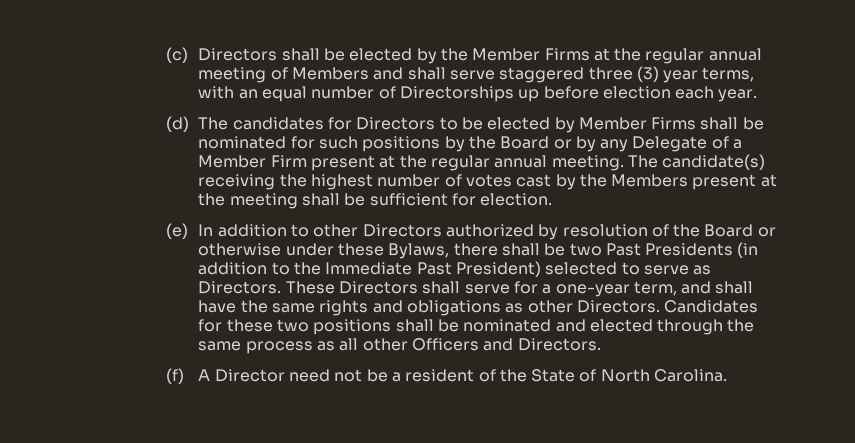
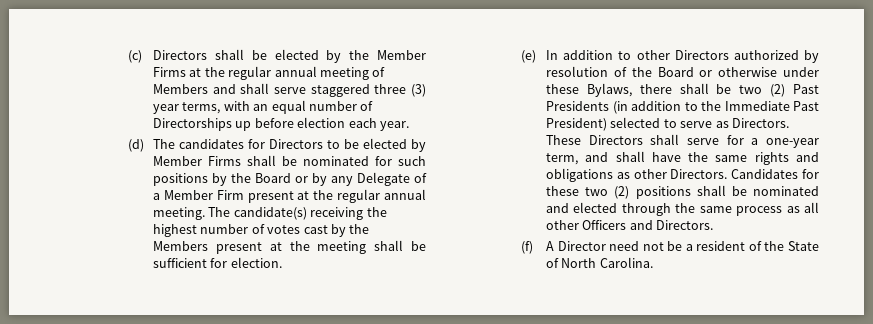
- (e) In addition to other Directors authorized by resolution of the Board or otherwise under these Bylaws, there shall be two Past Presidents (in addition to the Immediate Past President) selected to serve as Directors.
+ (e) In addition to other Directors authorized by resolution of the Board or otherwise under these Bylaws, there shall be two (2) Past Presidents (in addition to the Immediate Past President) selected to serve as Directors.
- Candidates for these two positions shall be nominated and elected through the same process as all other Officers and Directors.
+ Candidates for these two (2) positions shall be nominated and elected through the same process as all other Officers and Directors.

